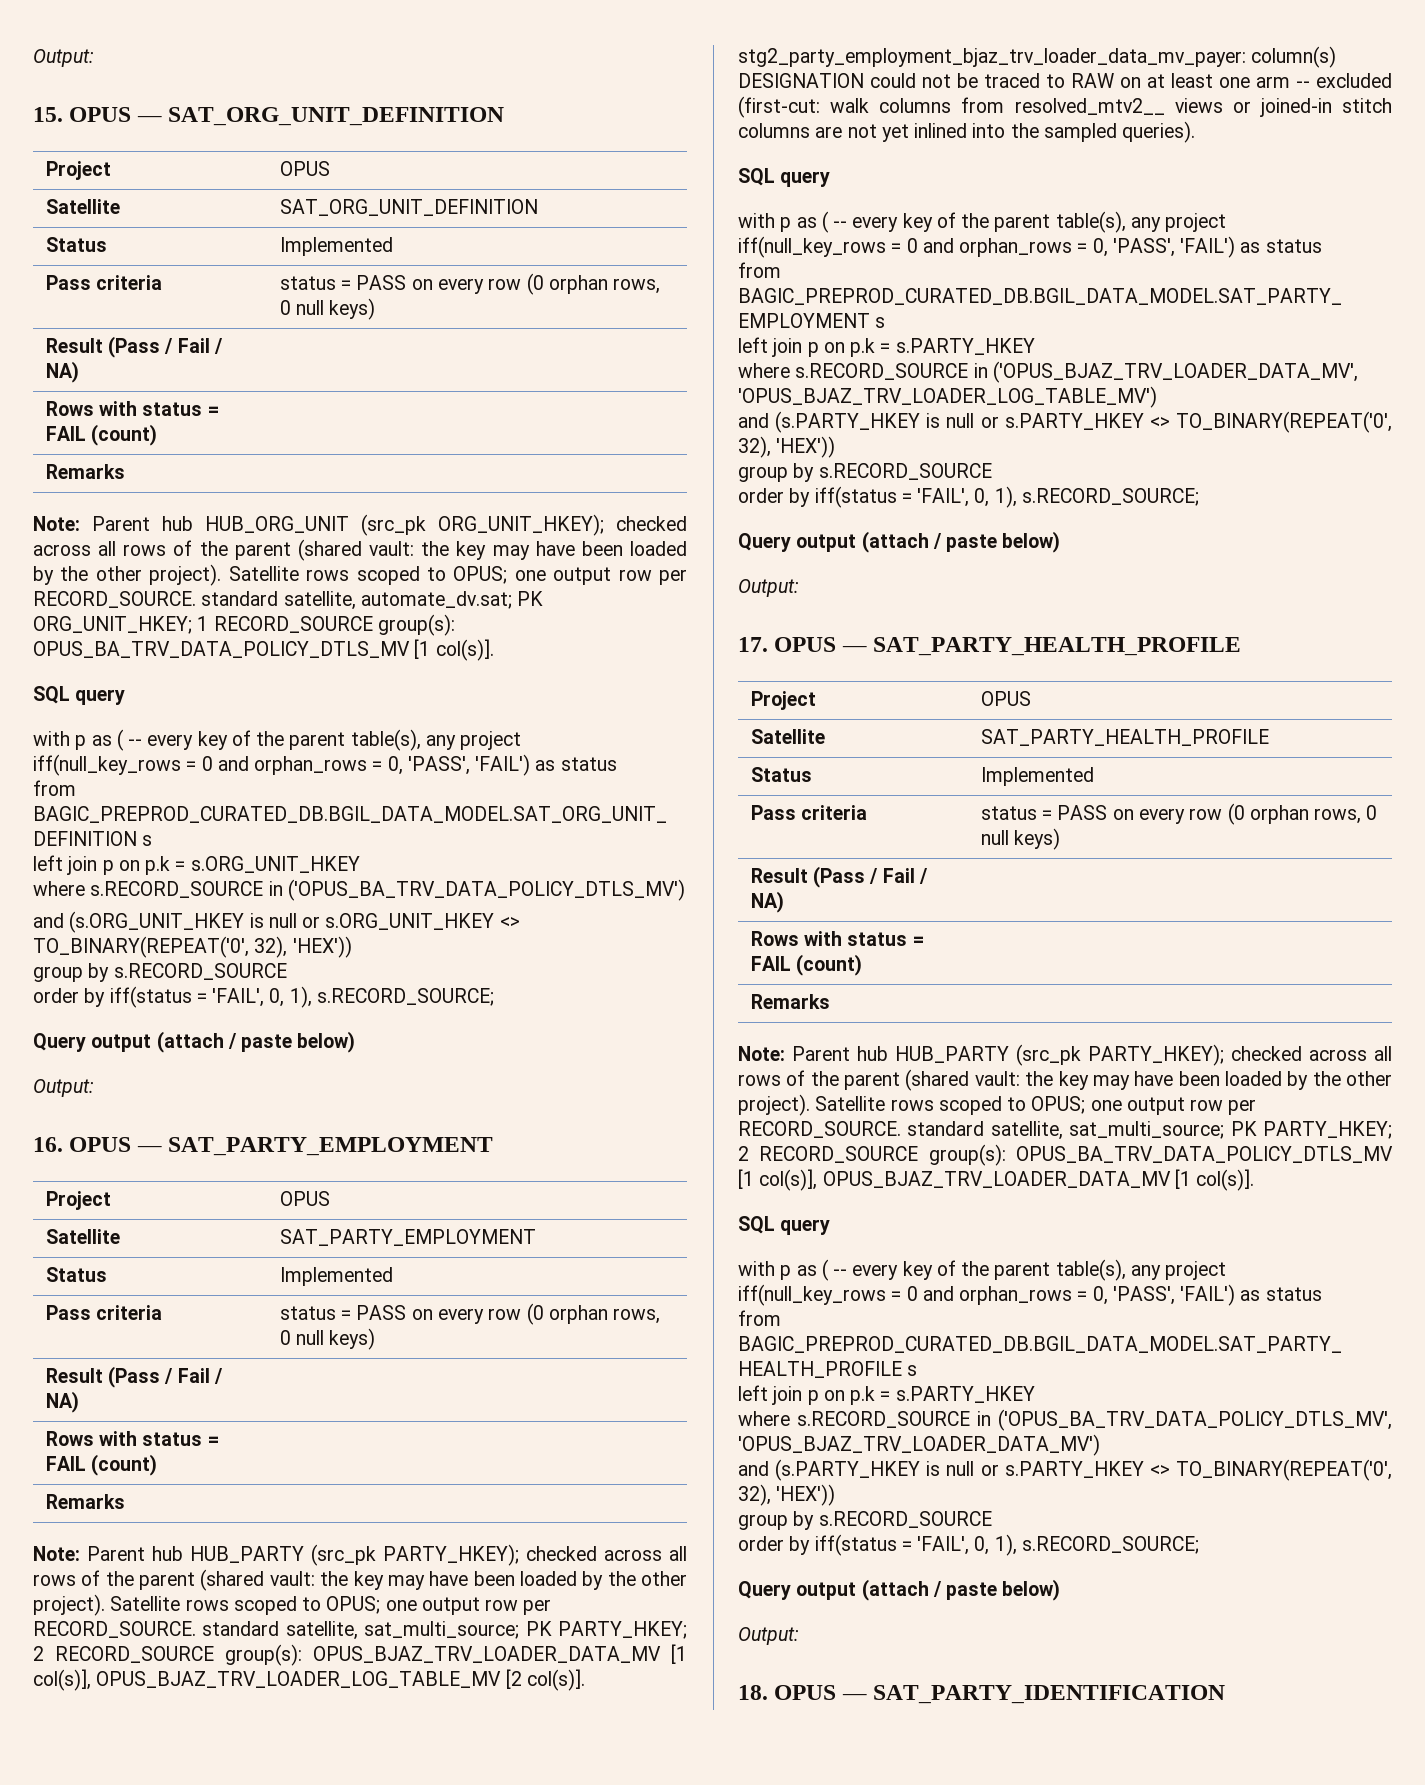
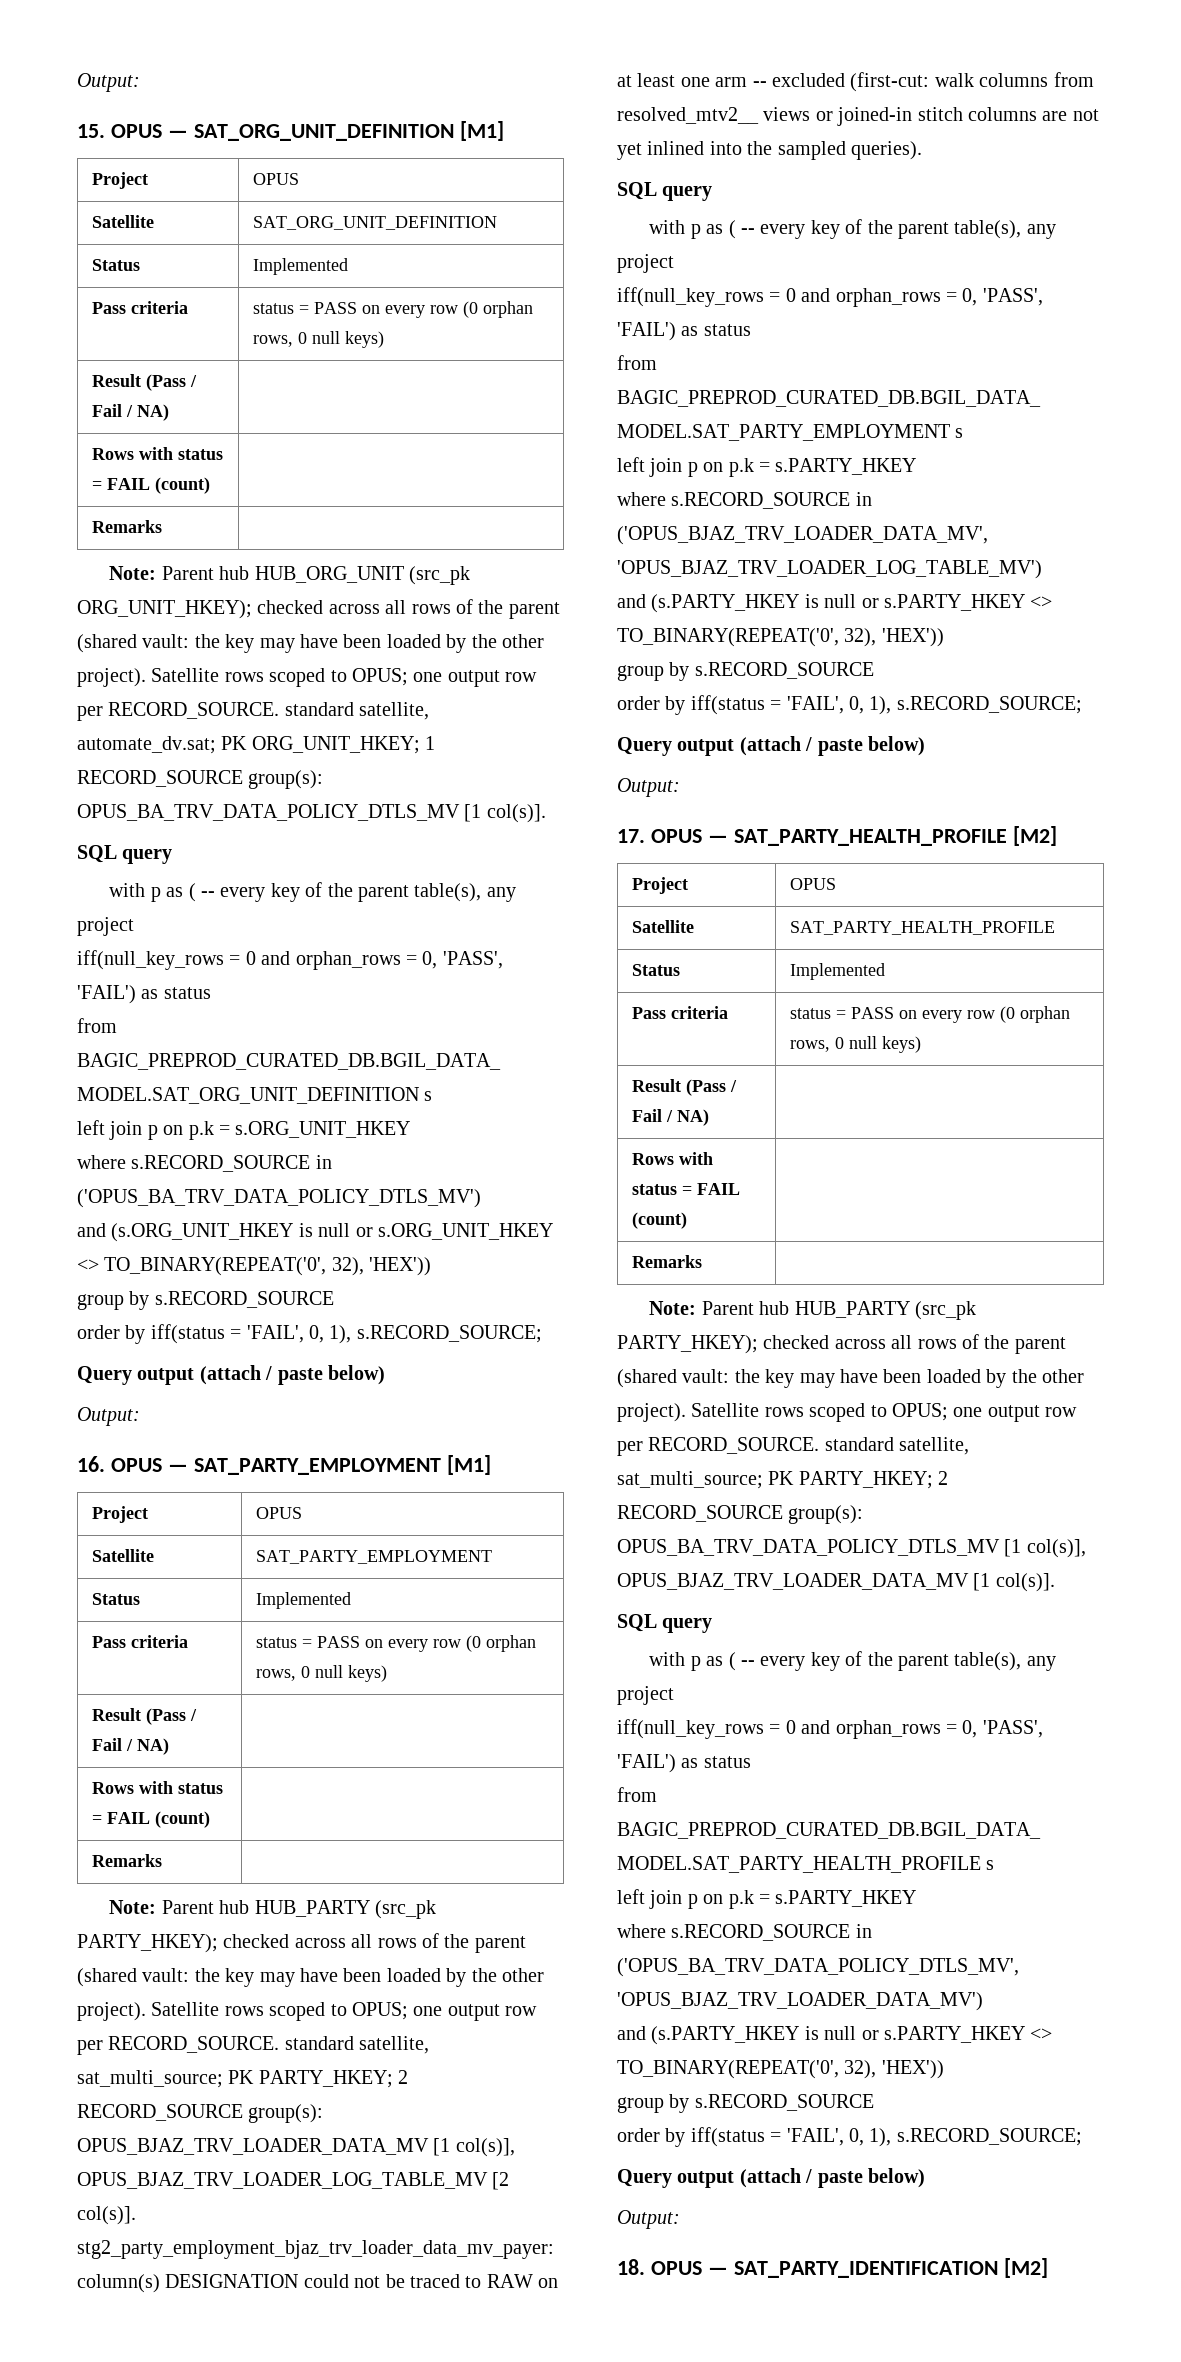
- 15. OPUS — SAT_ORG_UNIT_DEFINITION
+ 15. OPUS — SAT_ORG_UNIT_DEFINITION [M1]
- 16. OPUS — SAT_PARTY_EMPLOYMENT
+ 16. OPUS — SAT_PARTY_EMPLOYMENT [M1]
- 17. OPUS — SAT_PARTY_HEALTH_PROFILE
+ 17. OPUS — SAT_PARTY_HEALTH_PROFILE [M2]
- 18. OPUS — SAT_PARTY_IDENTIFICATION
+ 18. OPUS — SAT_PARTY_IDENTIFICATION [M2]

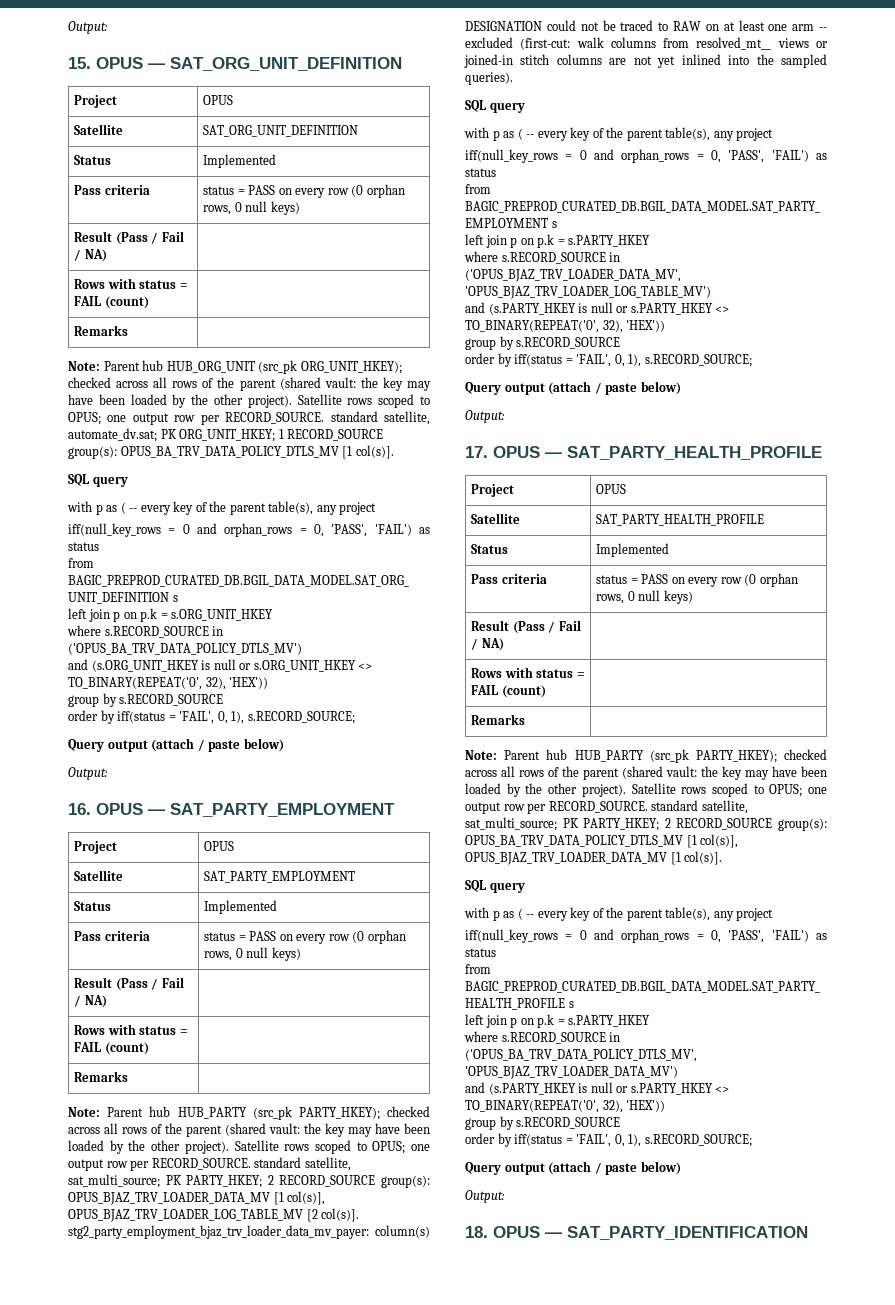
- 15. OPUS — SAT_ORG_UNIT_DEFINITION [M1]
+ 15. OPUS — SAT_ORG_UNIT_DEFINITION
- 16. OPUS — SAT_PARTY_EMPLOYMENT [M1]
+ 16. OPUS — SAT_PARTY_EMPLOYMENT
- Satellite rows scoped to OPUS; one output row per RECORD_SOURCE. standard satellite, sat_multi_source; PK PARTY_HKEY; 2 RECORD_SOURCE group(s): OPUS_BJAZ_TRV_LOADER_DATA_MV [1 col(s)], OPUS_BJAZ_TRV_LOADER_LOG_TABLE_MV [2 col(s)]. stg2_party_employment_bjaz_trv_loader_data_mv_payer: column(s) DESIGNATION could not be traced to RAW on at least one arm -- excluded (first-cut: walk columns from resolved_mtv2__ views or joined-in stitch columns are not yet inlined into the sampled queries).
+ Satellite rows scoped to OPUS; one output row per RECORD_SOURCE. standard satellite, sat_multi_source; PK PARTY_HKEY; 2 RECORD_SOURCE group(s): OPUS_BJAZ_TRV_LOADER_DATA_MV [1 col(s)], OPUS_BJAZ_TRV_LOADER_LOG_TABLE_MV [2 col(s)]. stg2_party_employment_bjaz_trv_loader_data_mv_payer: column(s) DESIGNATION could not be traced to RAW on at least one arm -- excluded (first-cut: walk columns from resolved_mt__ views or joined-in stitch columns are not yet inlined into the sampled queries).
- 17. OPUS — SAT_PARTY_HEALTH_PROFILE [M2]
+ 17. OPUS — SAT_PARTY_HEALTH_PROFILE
- 18. OPUS — SAT_PARTY_IDENTIFICATION [M2]
+ 18. OPUS — SAT_PARTY_IDENTIFICATION

